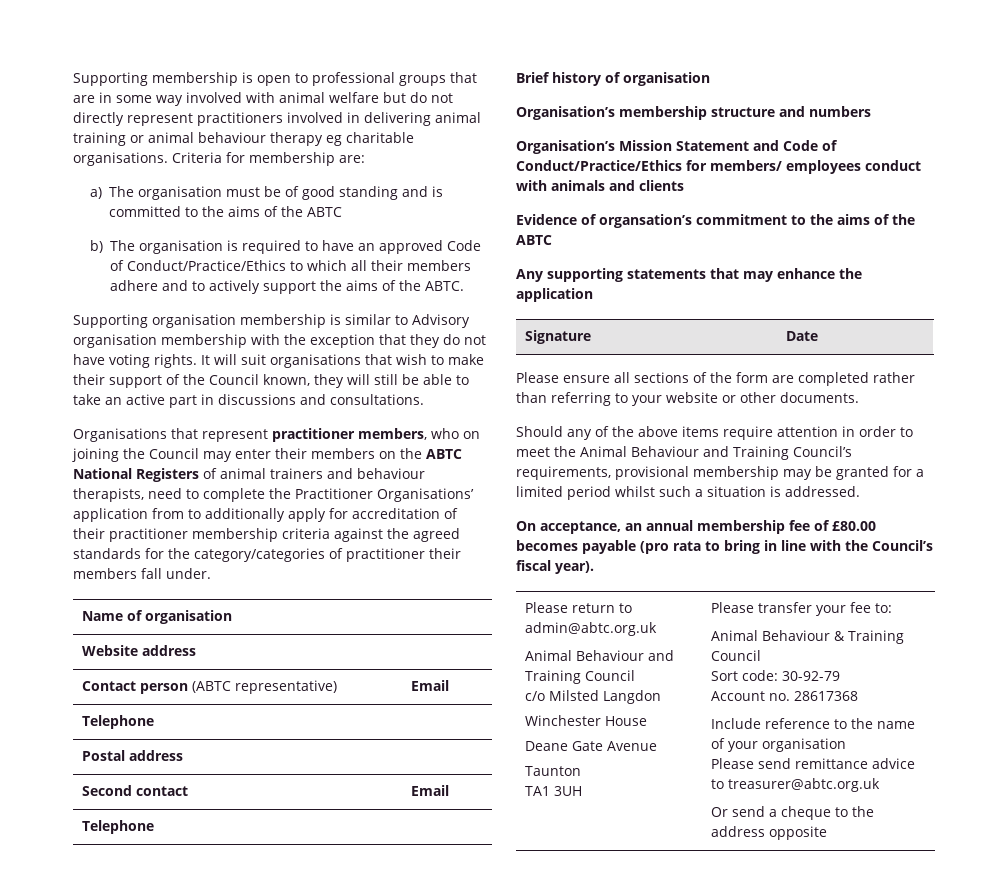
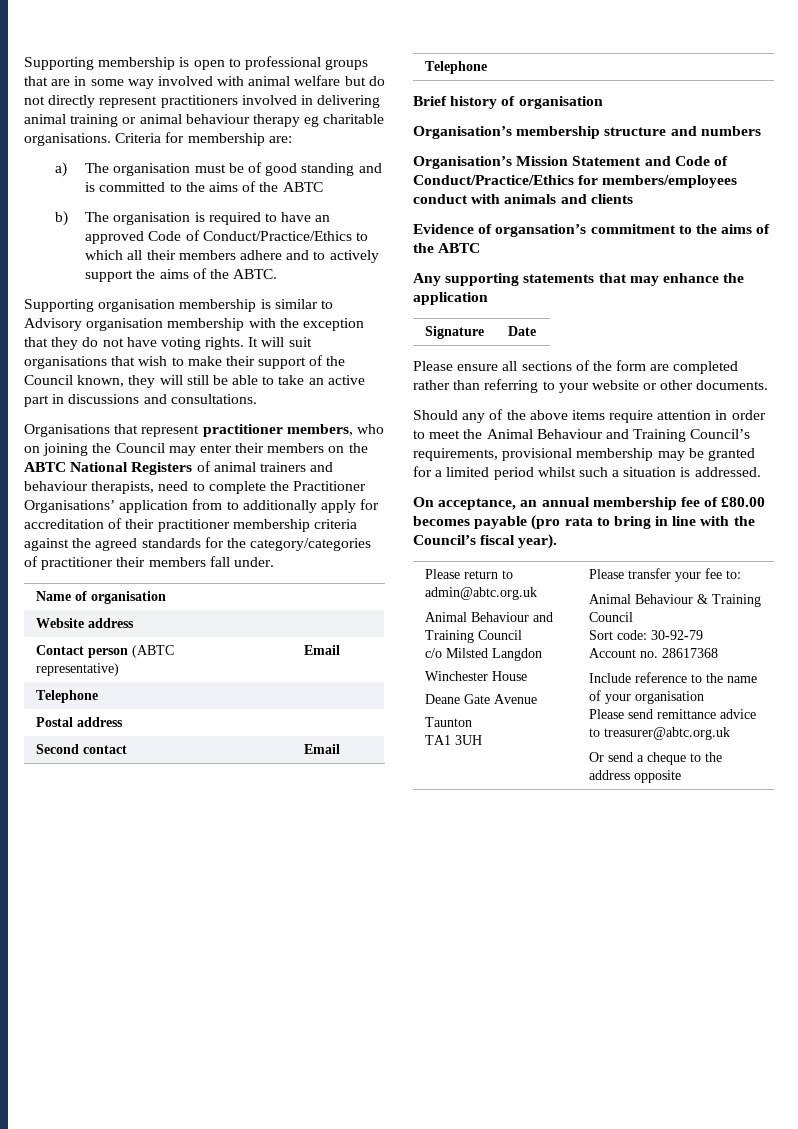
- Organisation’s Mission Statement and Code of Conduct/Practice/Ethics for members/ employees conduct with animals and clients
+ Organisation’s Mission Statement and Code of Conduct/Practice/Ethics for members/employees conduct with animals and clients

